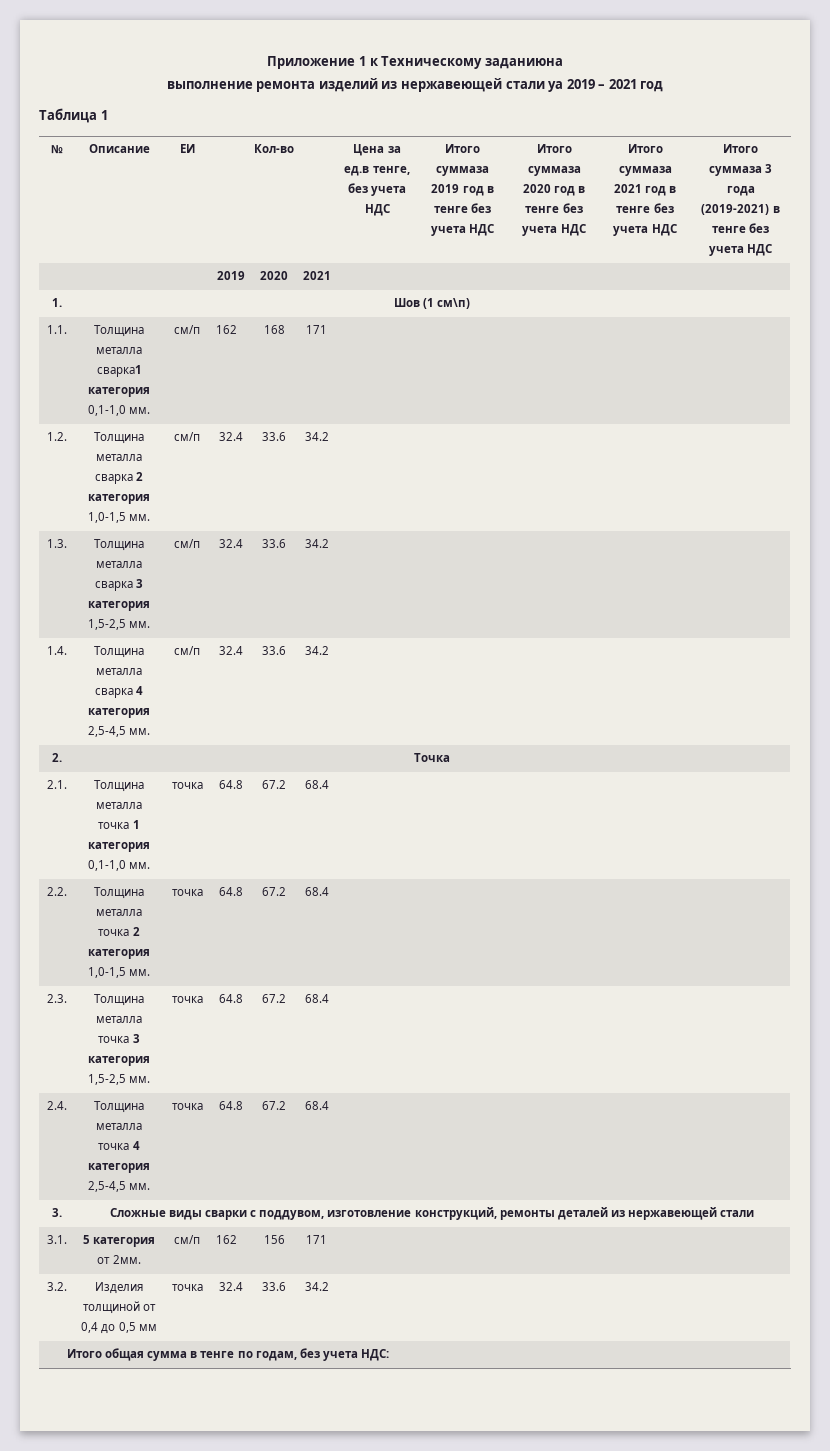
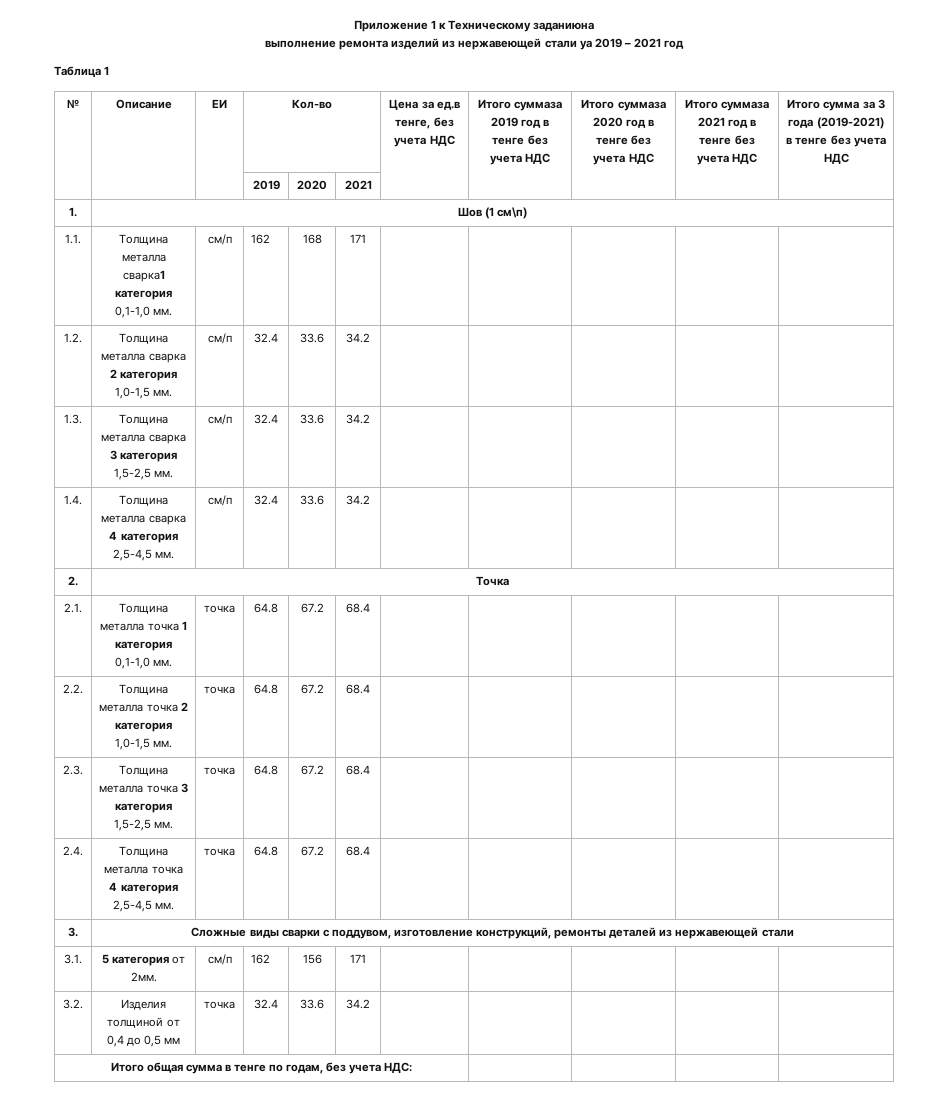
- Итого суммаза 3 года (2019-2021) в тенге без учета НДС
+ Итого сумма за 3 года (2019-2021) в тенге без учета НДС

